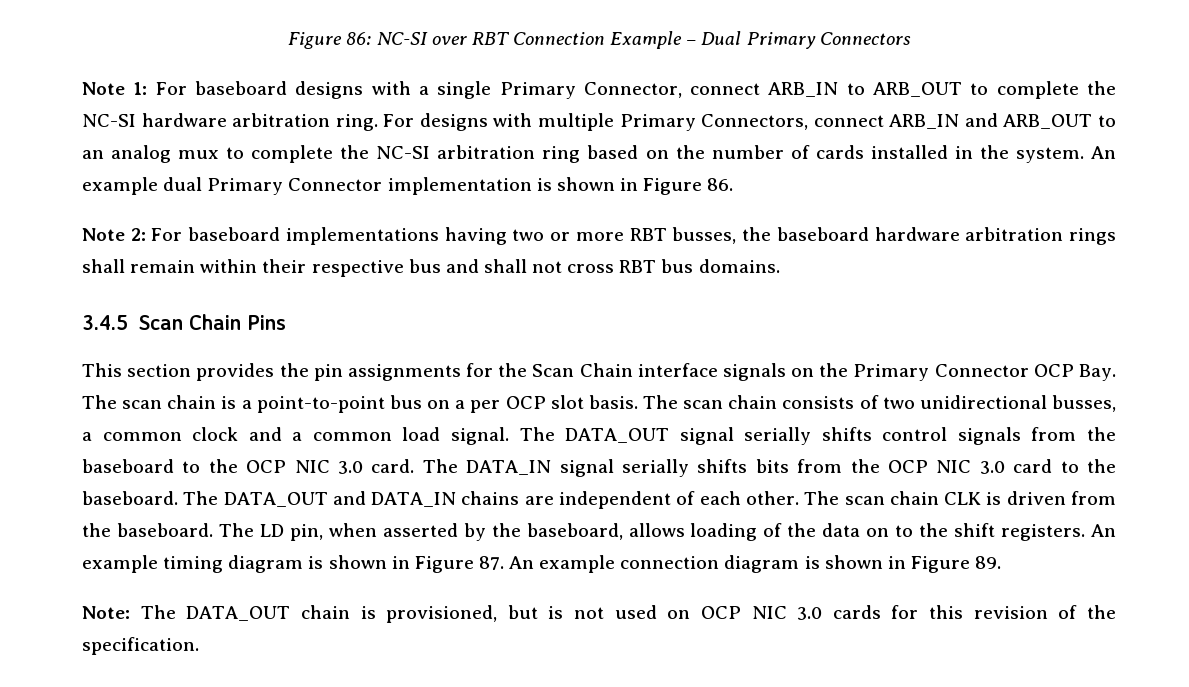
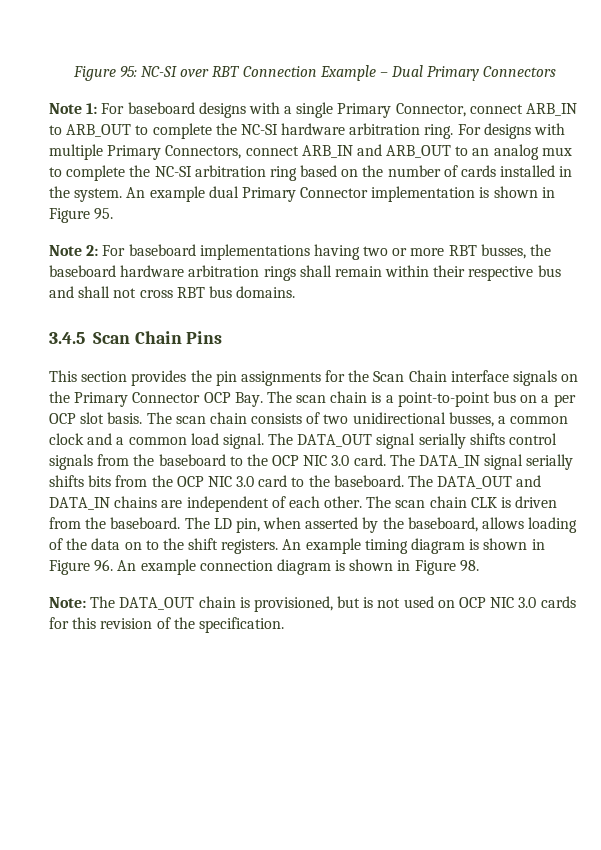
- Figure 86: NC-SI over RBT Connection Example – Dual Primary Connectors
+ Figure 95: NC-SI over RBT Connection Example – Dual Primary Connectors
- An example dual Primary Connector implementation is shown in Figure 86.
+ An example dual Primary Connector implementation is shown in Figure 95.
- An example timing diagram is shown in Figure 87. An example connection diagram is shown in Figure 89.
+ An example timing diagram is shown in Figure 96. An example connection diagram is shown in Figure 98.

